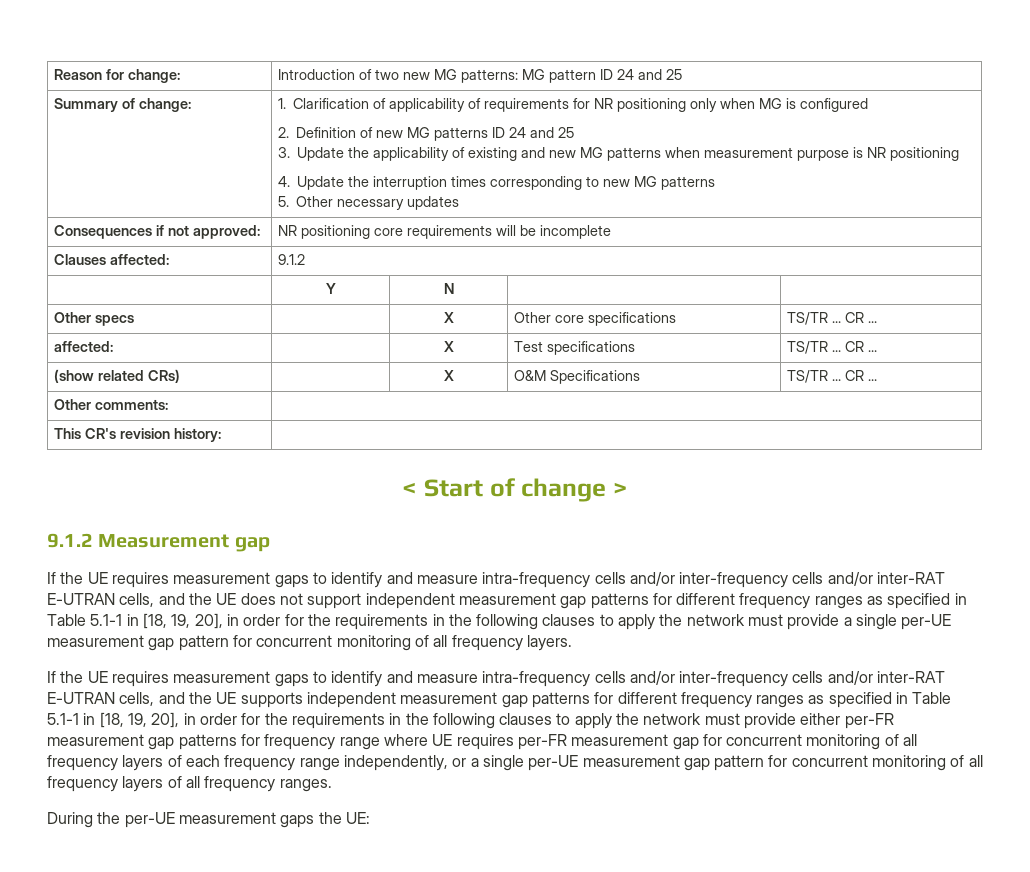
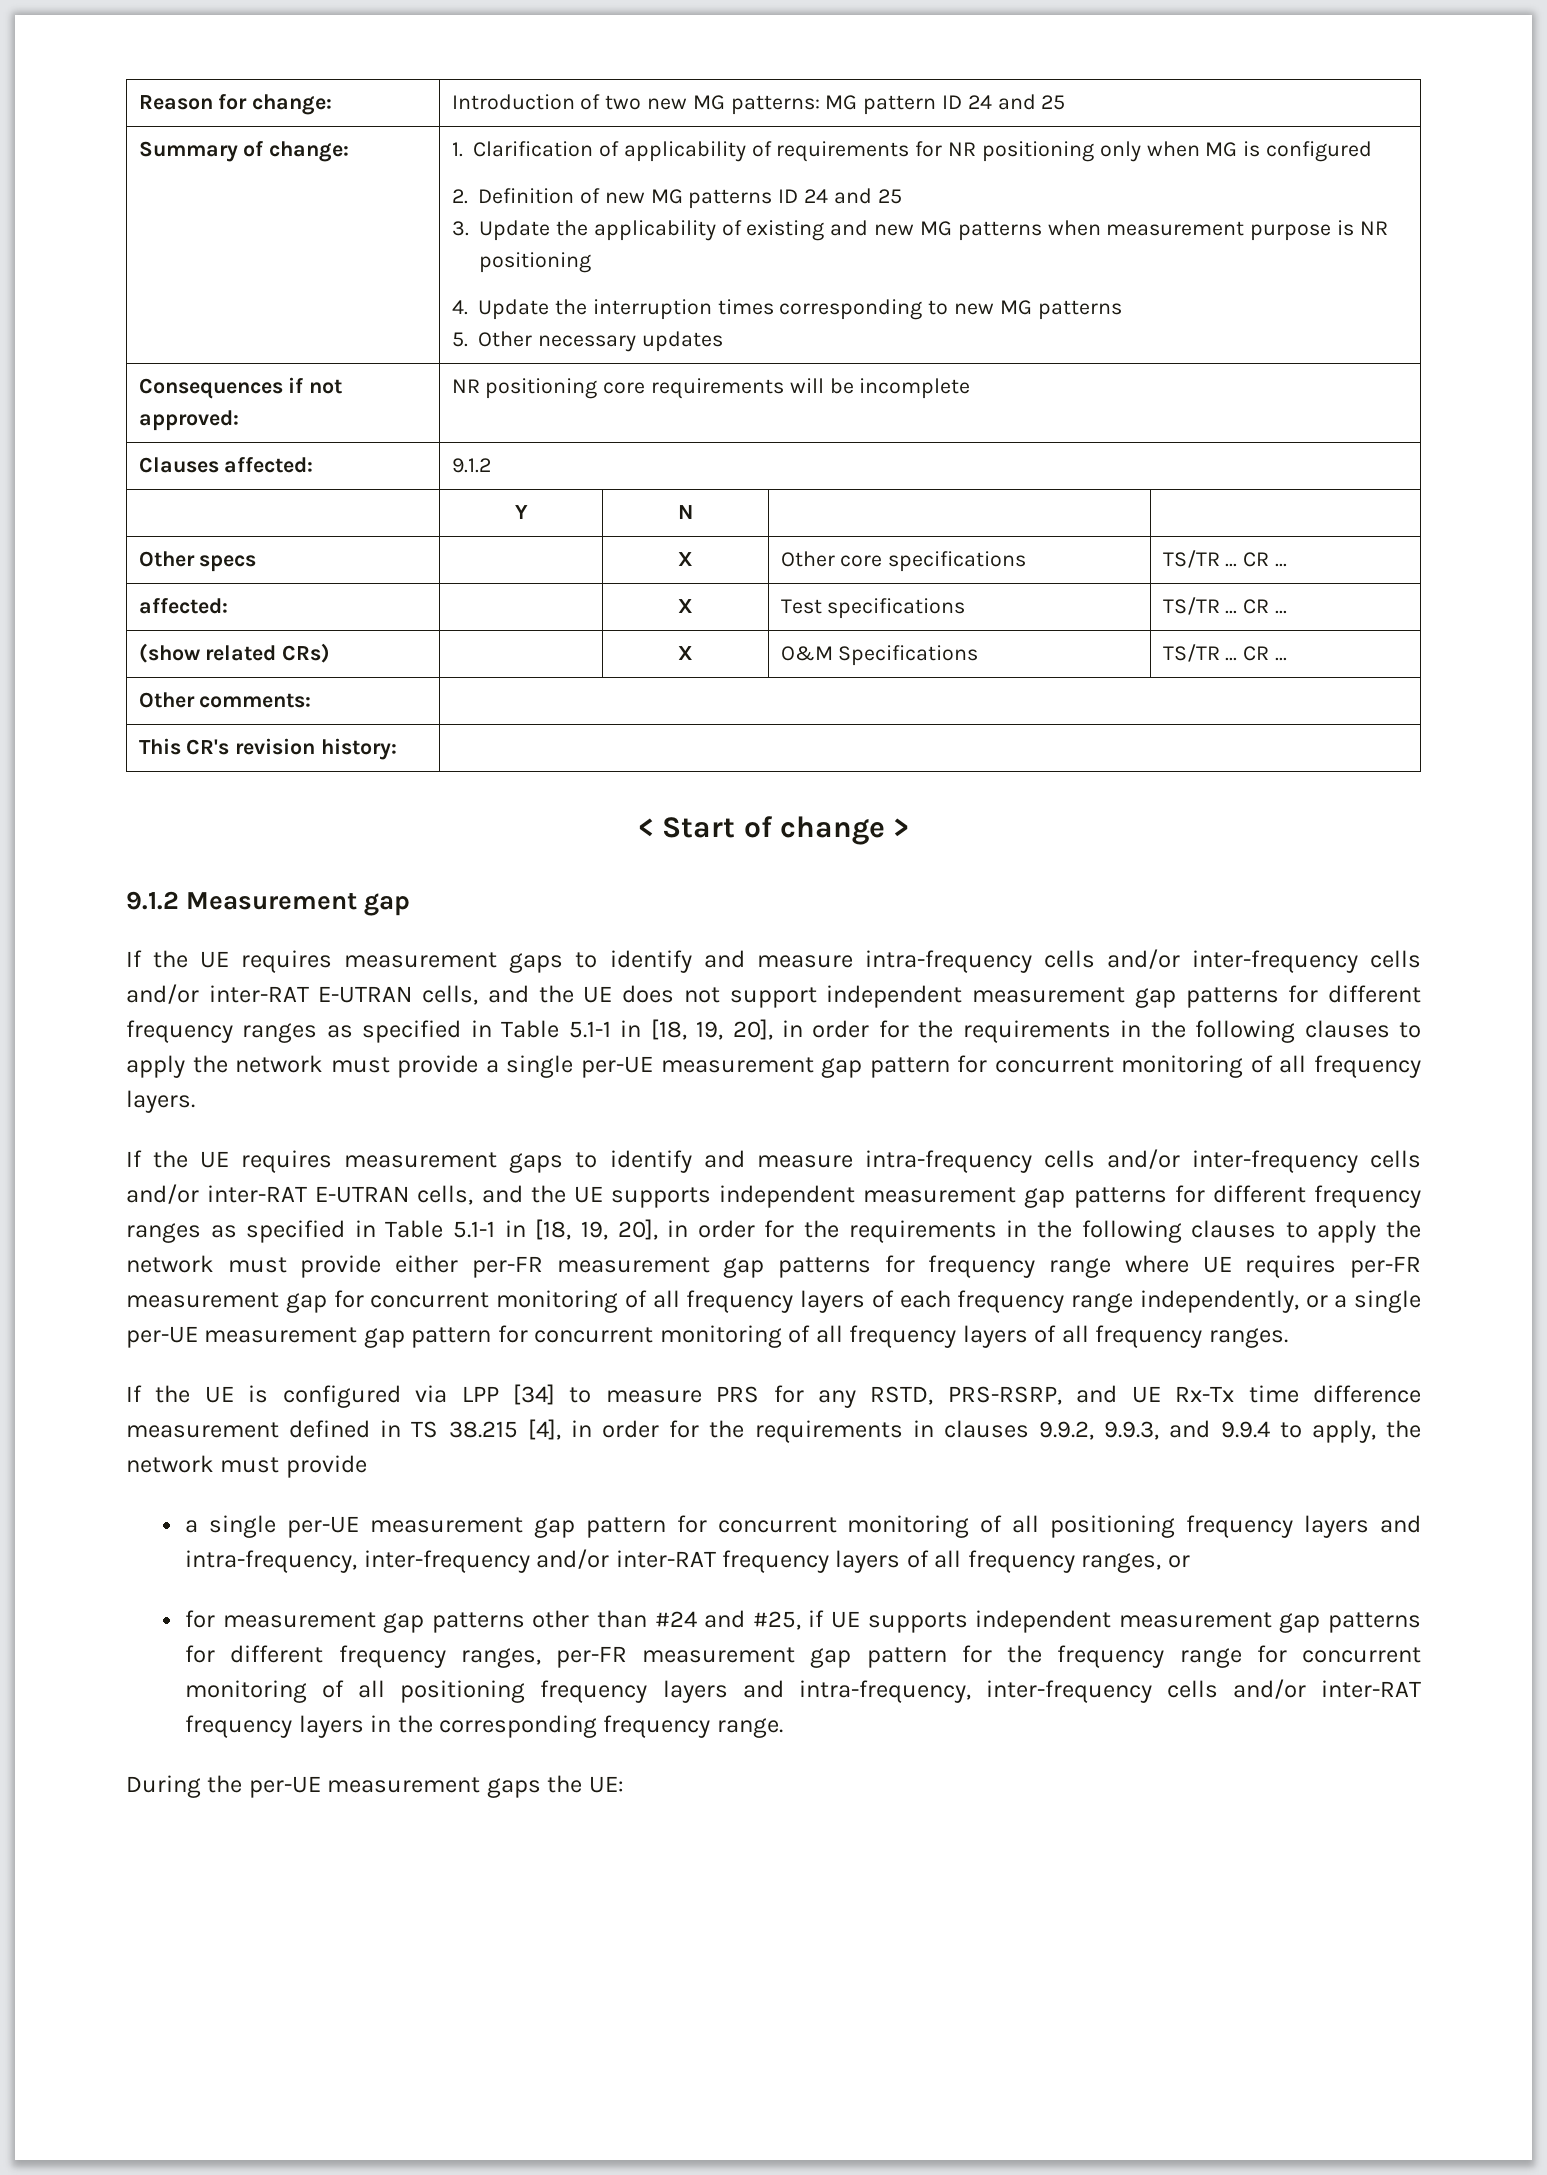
+ If the UE is configured via LPP [34] to measure PRS for any RSTD, PRS-RSRP, and UE Rx-Tx time difference measurement defined in TS 38.215 [4], in order for the requirements in clauses 9.9.2, 9.9.3, and 9.9.4 to apply, the network must provide
+ a single per-UE measurement gap pattern for concurrent monitoring of all positioning frequency layers and intra-frequency, inter-frequency and/or inter-RAT frequency layers of all frequency ranges, or
+ for measurement gap patterns other than #24 and #25, if UE supports independent measurement gap patterns for different frequency ranges, per-FR measurement gap pattern for the frequency range for concurrent monitoring of all positioning frequency layers and intra-frequency, inter-frequency cells and/or inter-RAT frequency layers in the corresponding frequency range.

